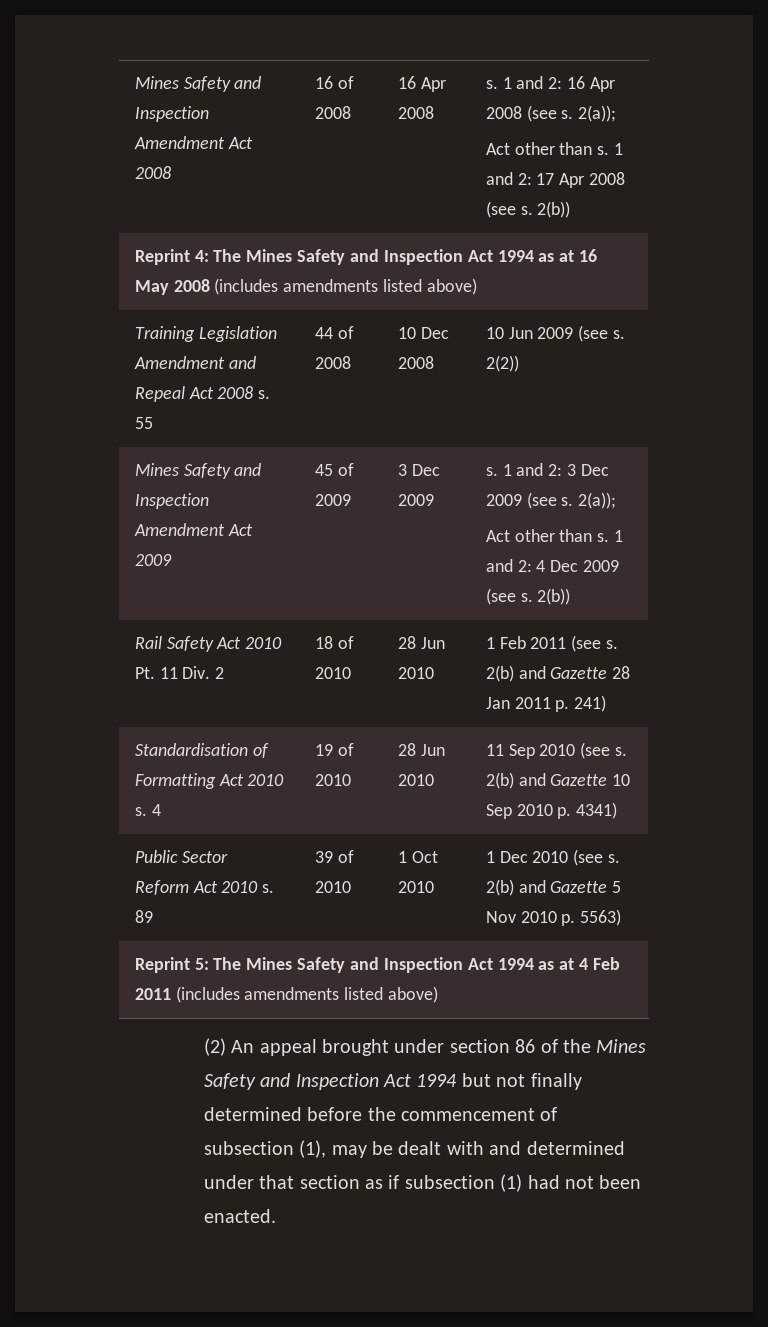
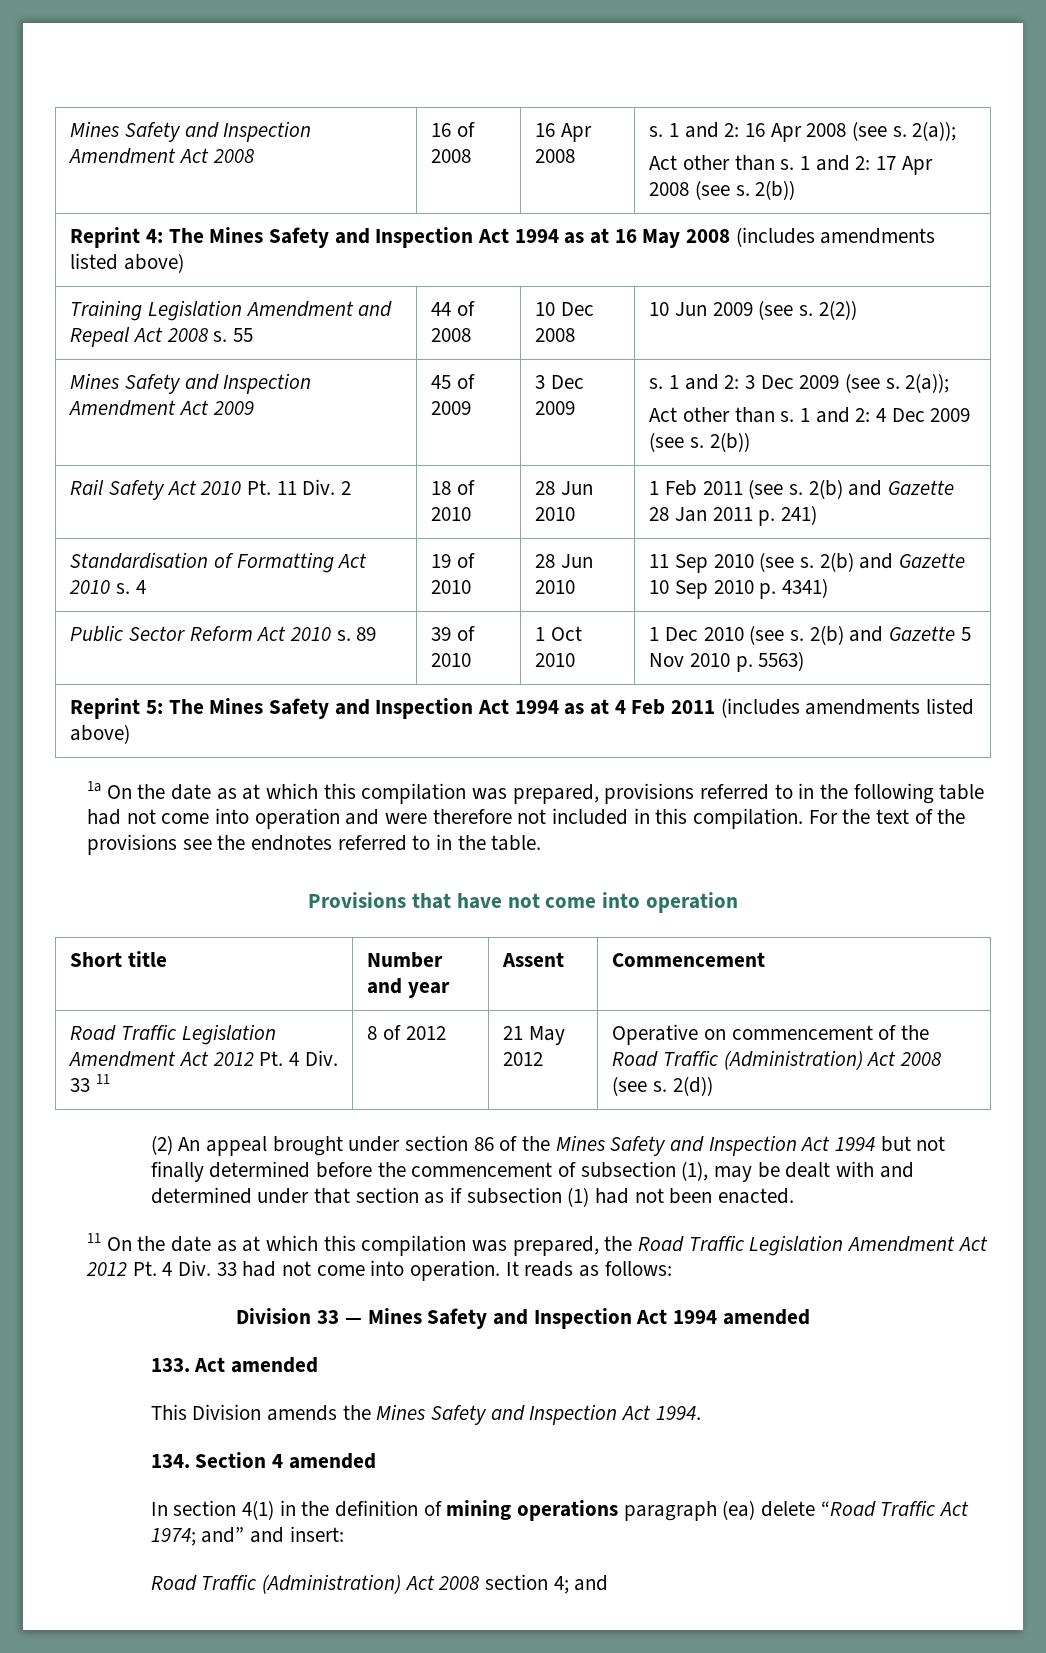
+ 1a On the date as at which this compilation was prepared, provisions referred to in the following table had not come into operation and were therefore not included in this compilation. For the text of the provisions see the endnotes referred to in the table.
+ Provisions that have not come into operation
+ Short title | Number and year | Assent | Commencement
+ Road Traffic Legislation Amendment Act 2012 Pt. 4 Div. 33 11 | 8 of 2012 | 21 May 2012 | Operative on commencement of the Road Traffic (Administration) Act 2008 (see s. 2(d))
+ 11 On the date as at which this compilation was prepared, the Road Traffic Legislation Amendment Act 2012 Pt. 4 Div. 33 had not come into operation. It reads as follows:
+ Division 33 — Mines Safety and Inspection Act 1994 amended
+ 133. Act amended
+ This Division amends the Mines Safety and Inspection Act 1994.
+ 134. Section 4 amended
+ In section 4(1) in the definition of mining operations paragraph (ea) delete “Road Traffic Act 1974; and” and insert:
+ Road Traffic (Administration) Act 2008 section 4; and

